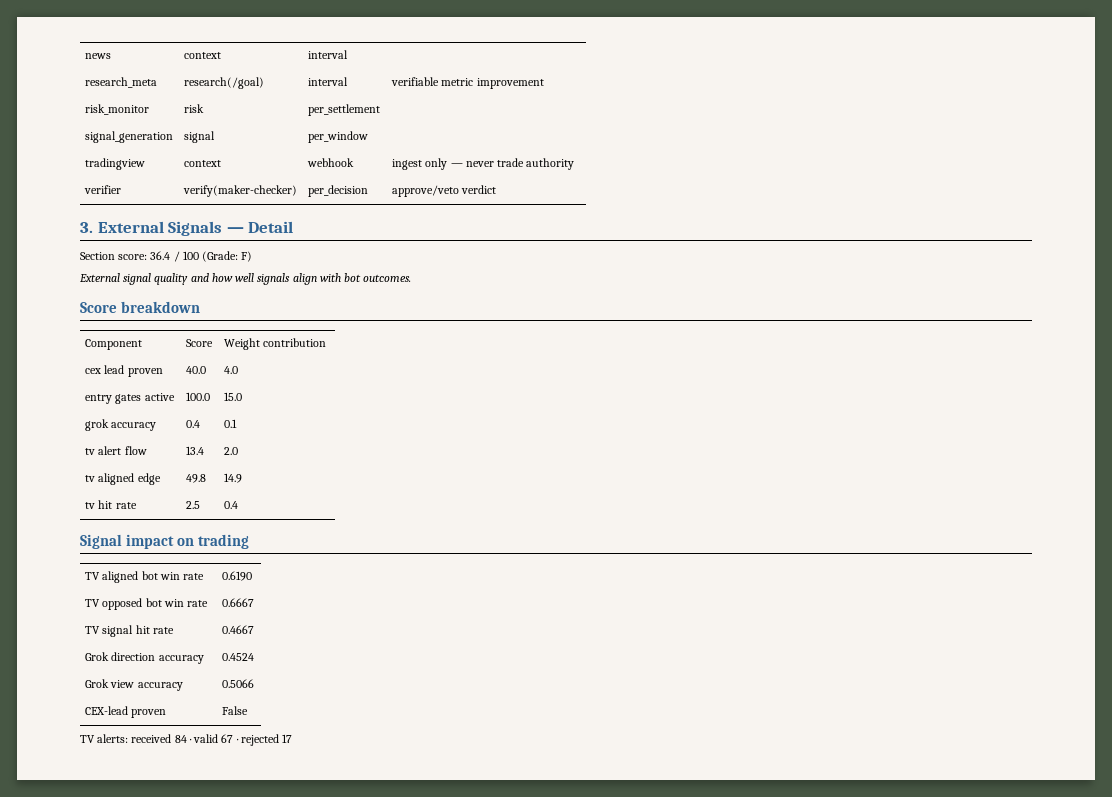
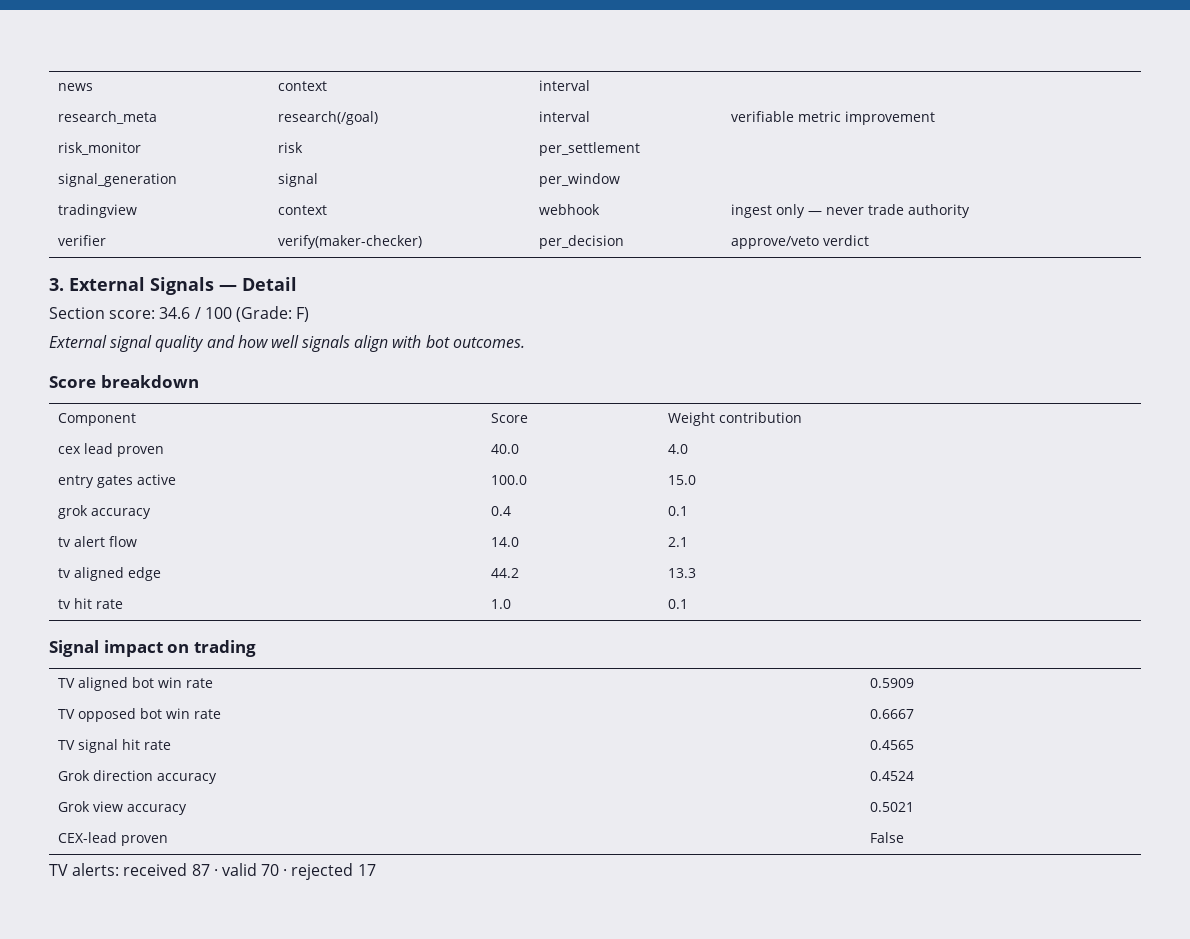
- Section score: 36.4 / 100 (Grade: F)
+ Section score: 34.6 / 100 (Grade: F)
- tv alert flow | 13.4 | 2.0
+ tv alert flow | 14.0 | 2.1
- tv aligned edge | 49.8 | 14.9
+ tv aligned edge | 44.2 | 13.3
- tv hit rate | 2.5 | 0.4
+ tv hit rate | 1.0 | 0.1
- TV aligned bot win rate | 0.6190
+ TV aligned bot win rate | 0.5909
- TV signal hit rate | 0.4667
+ TV signal hit rate | 0.4565
- Grok view accuracy | 0.5066
+ Grok view accuracy | 0.5021
- TV alerts: received 84 · valid 67 · rejected 17
+ TV alerts: received 87 · valid 70 · rejected 17

